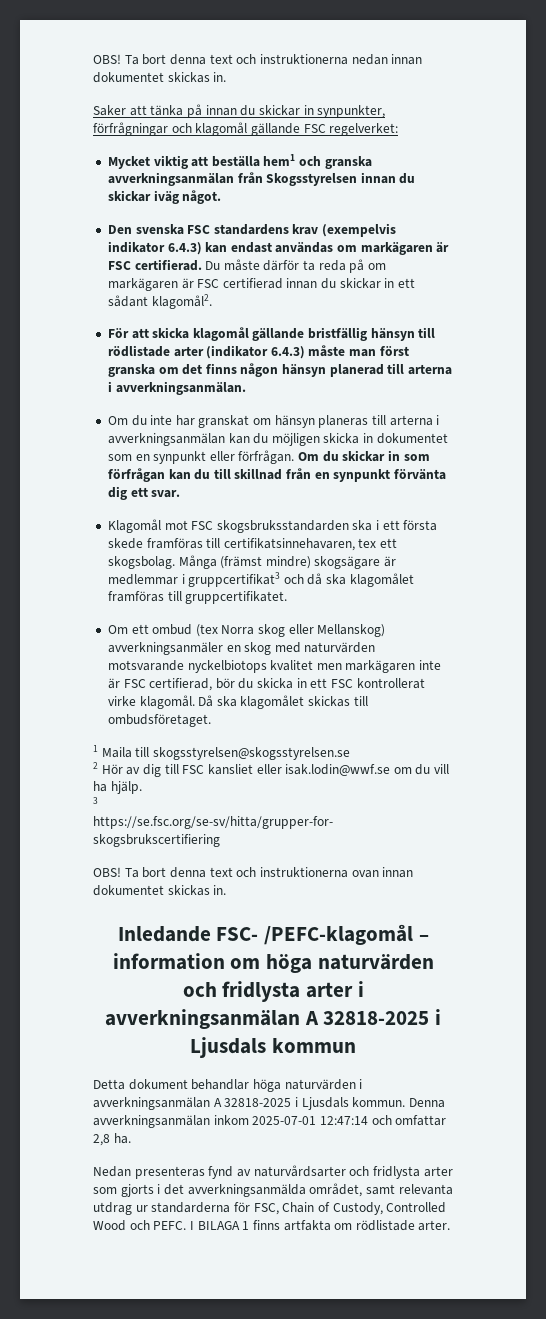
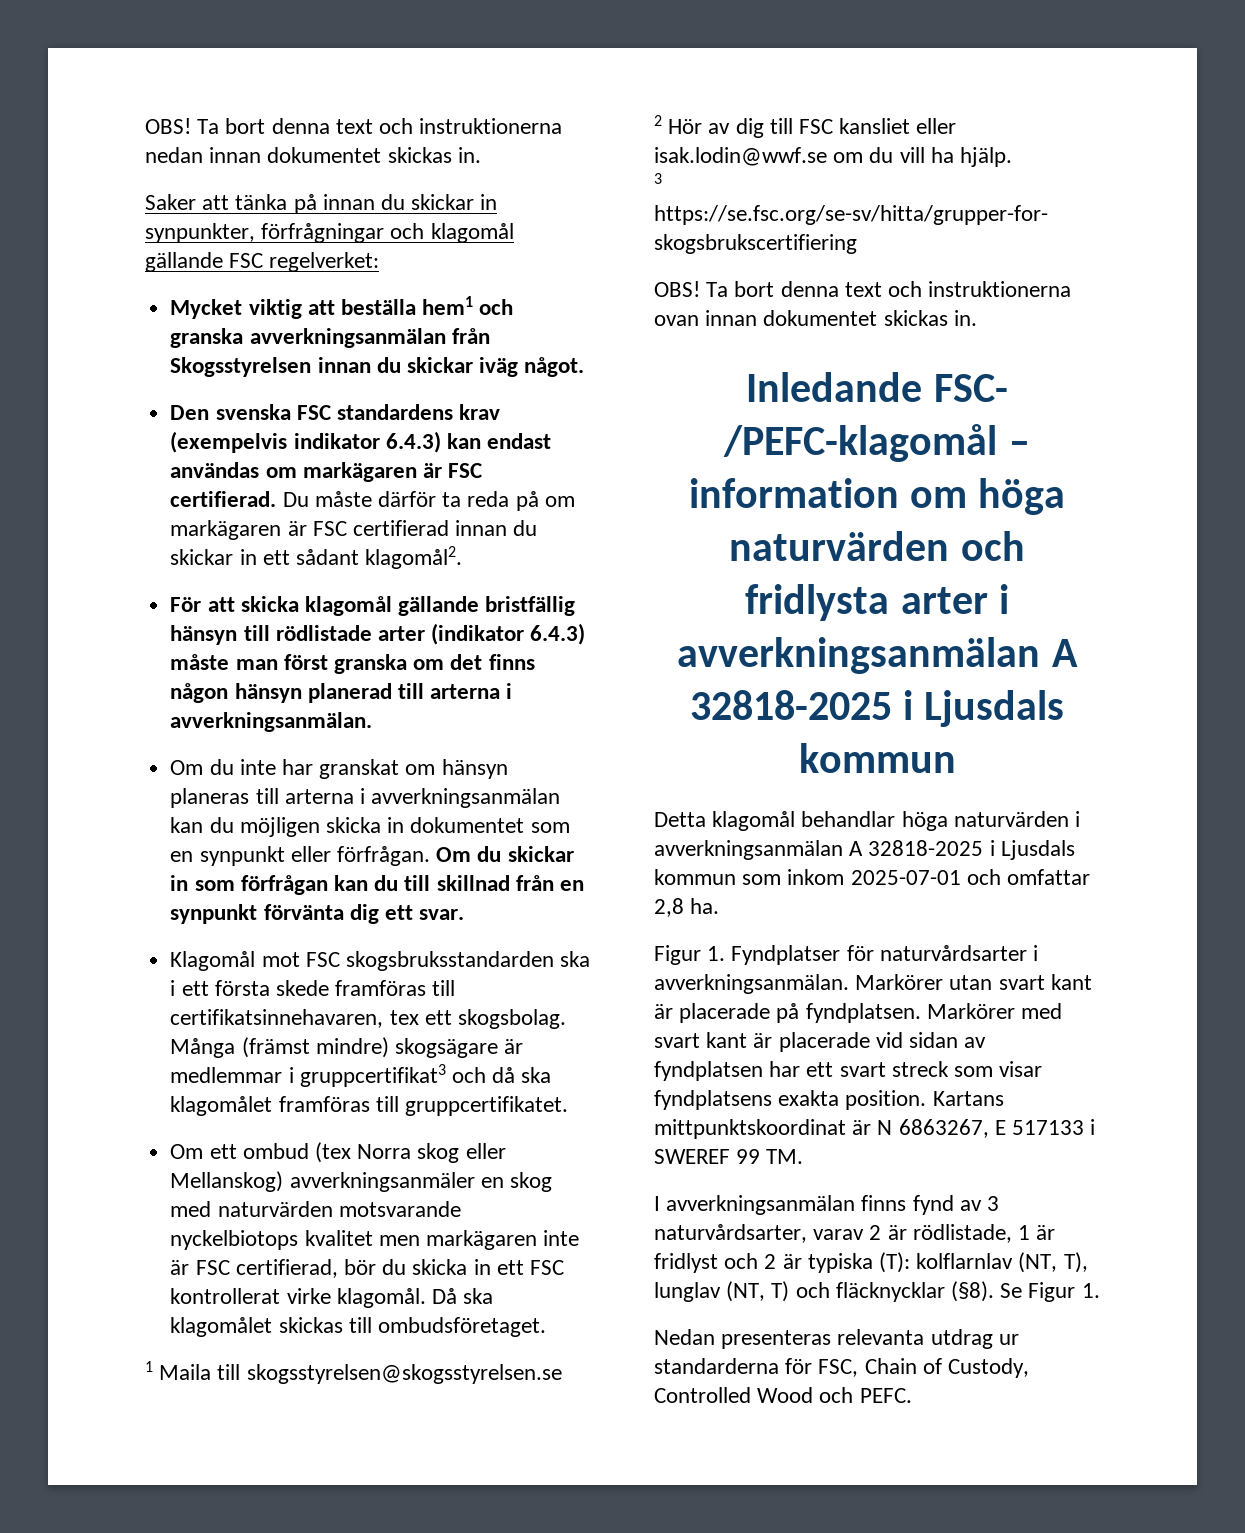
- Detta dokument behandlar höga naturvärden i avverkningsanmälan A 32818-2025 i Ljusdals kommun. Denna avverkningsanmälan inkom 2025-07-01 12:47:14 och omfattar 2,8 ha.
+ Detta klagomål behandlar höga naturvärden i avverkningsanmälan A 32818-2025 i Ljusdals kommun som inkom 2025-07-01 och omfattar 2,8 ha.
- Nedan presenteras fynd av naturvårdsarter och fridlysta arter som gjorts i det avverkningsanmälda området, samt relevanta utdrag ur standarderna för FSC, Chain of Custody, Controlled Wood och PEFC. I BILAGA 1 finns artfakta om rödlistade arter.
+ Figur 1. Fyndplatser för naturvårdsarter i avverkningsanmälan. Markörer utan svart kant är placerade på fyndplatsen. Markörer med svart kant är placerade vid sidan av fyndplatsen har ett svart streck som visar fyndplatsens exakta position. Kartans mittpunktskoordinat är N 6863267, E 517133 i SWEREF 99 TM.
+ I avverkningsanmälan finns fynd av 3 naturvårdsarter, varav 2 är rödlistade, 1 är fridlyst och 2 är typiska (T): kolflarnlav (NT, T), lunglav (NT, T) och fläcknycklar (§8). Se Figur 1.
+ Nedan presenteras relevanta utdrag ur standarderna för FSC, Chain of Custody, Controlled Wood och PEFC.

